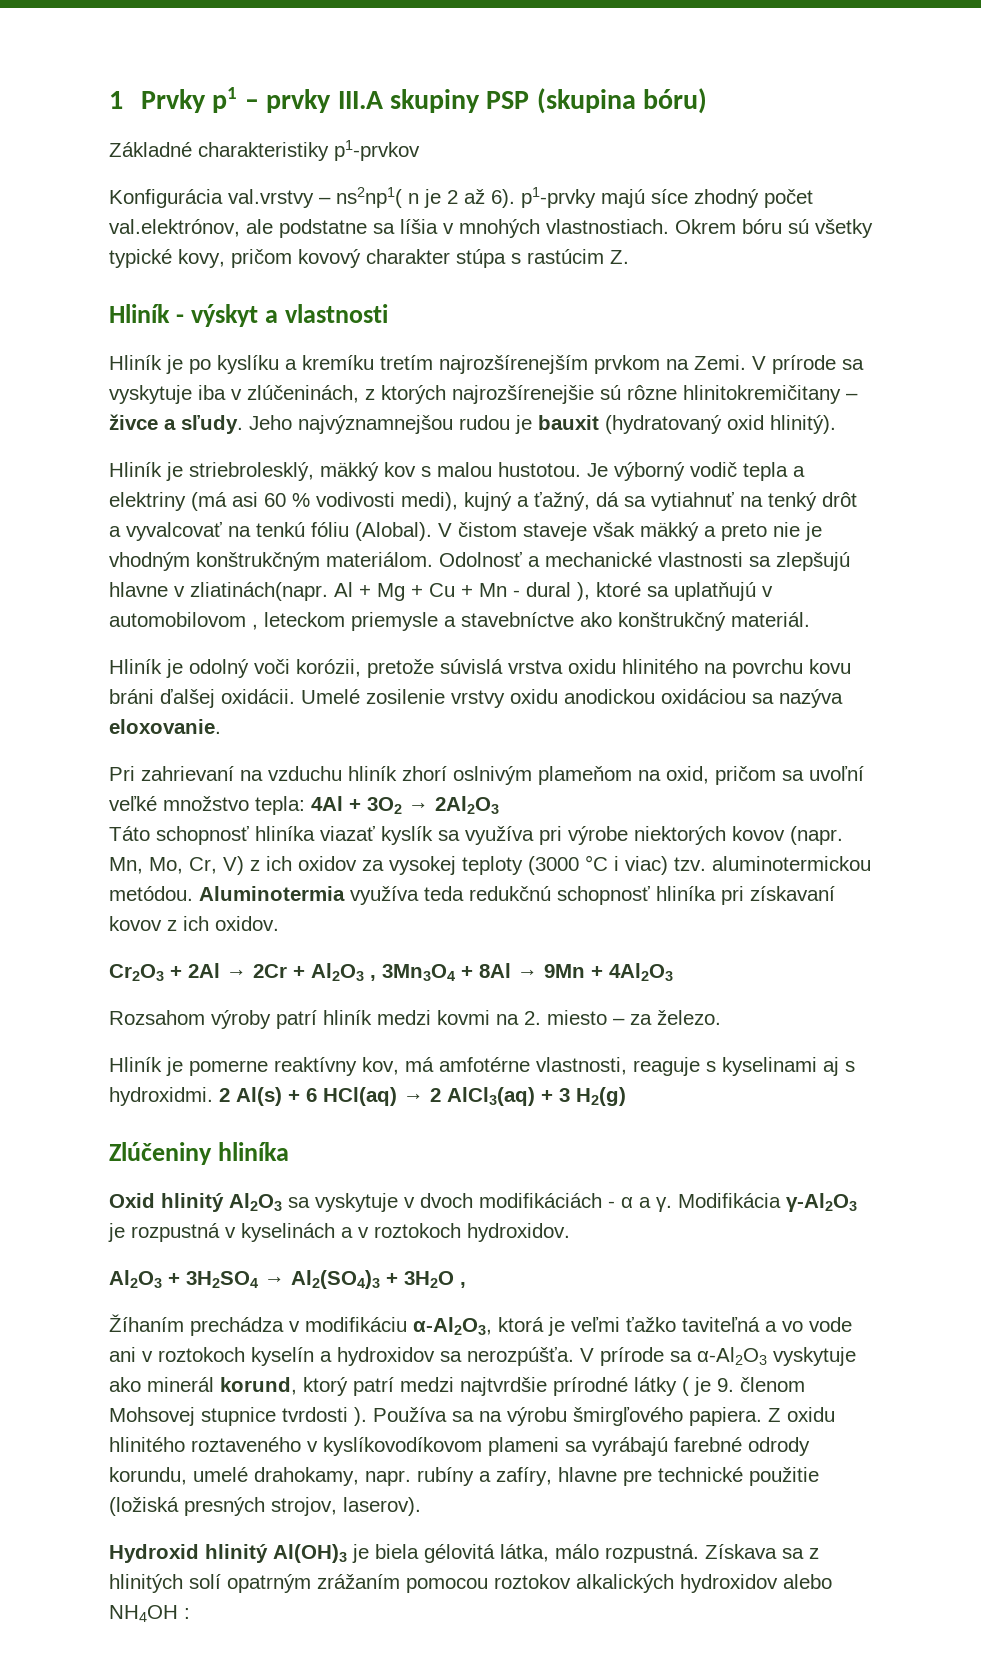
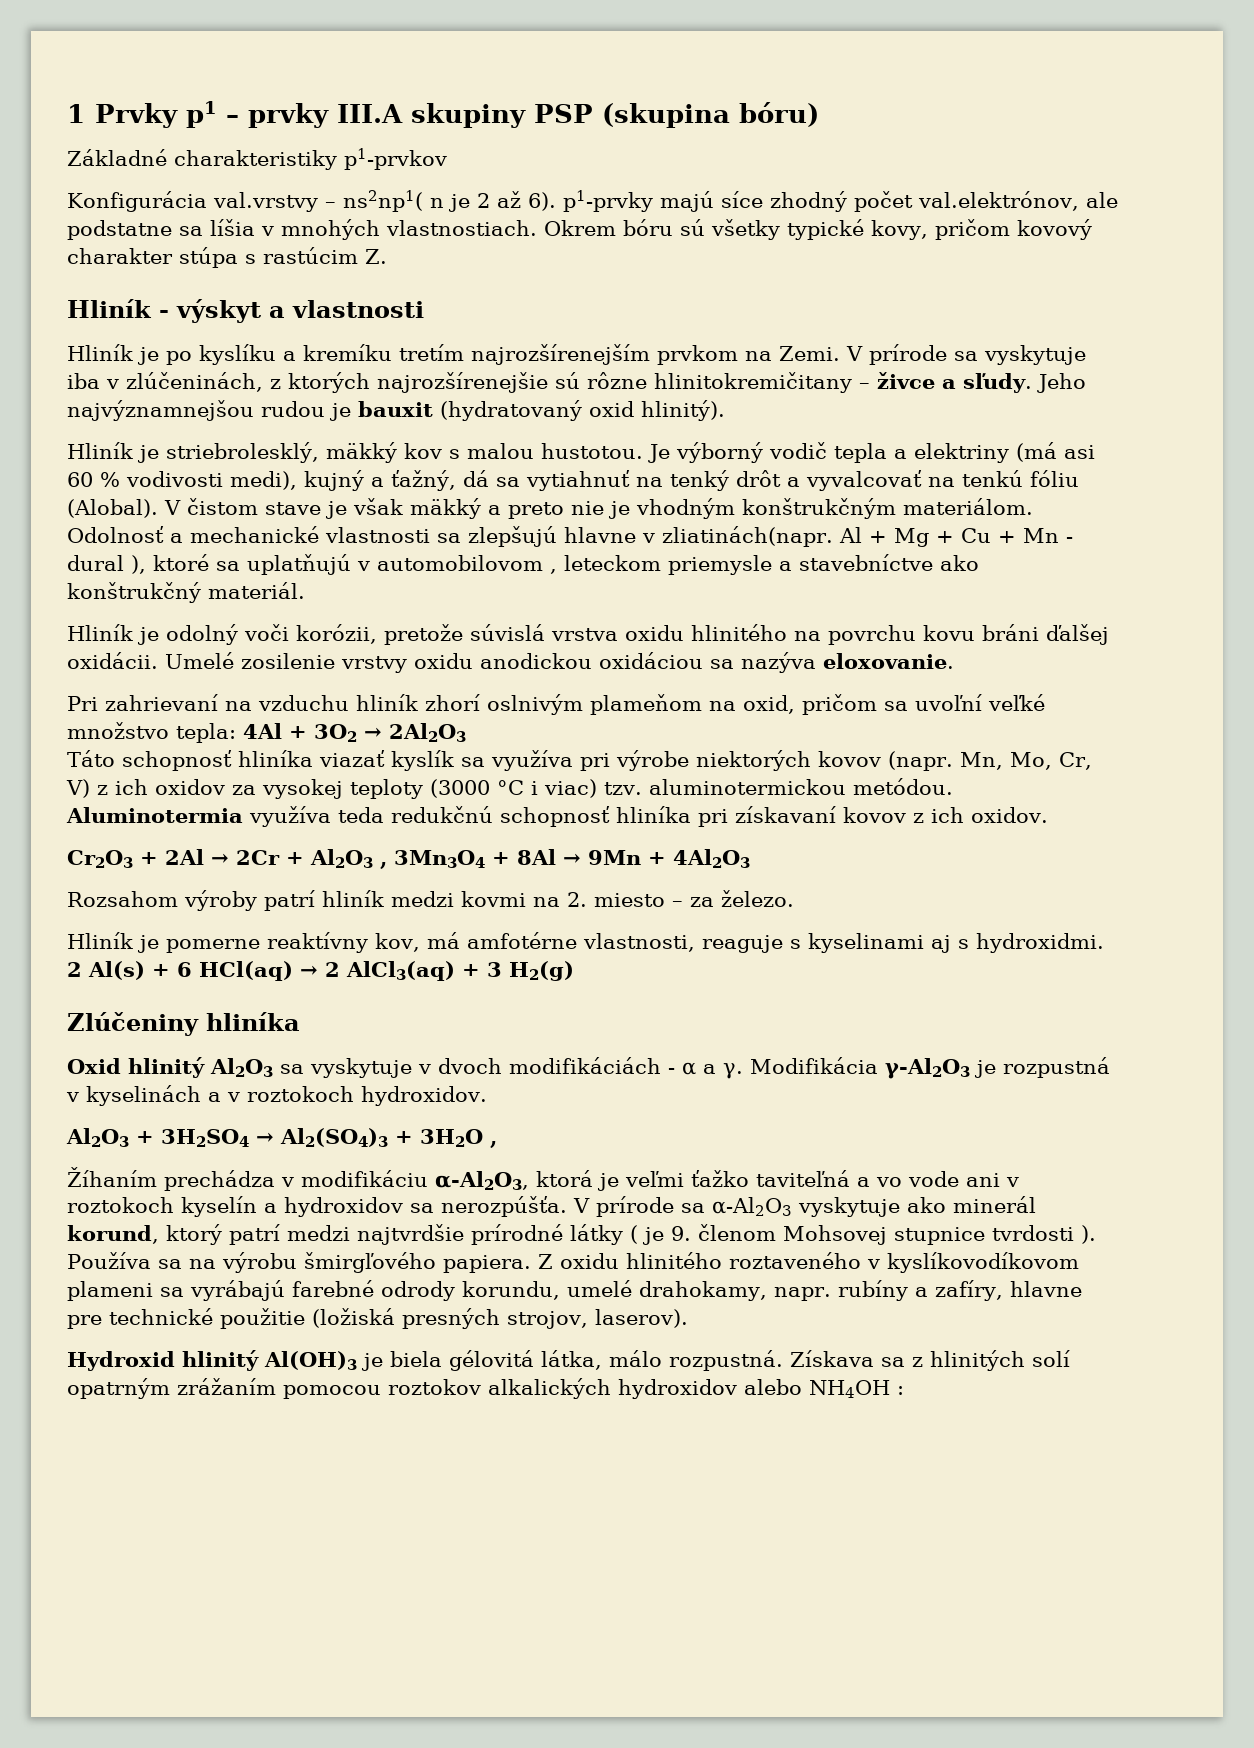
- V čistom staveje však mäkký a preto nie je vhodným konštrukčným materiálom.
+ V čistom stave je však mäkký a preto nie je vhodným konštrukčným materiálom.

